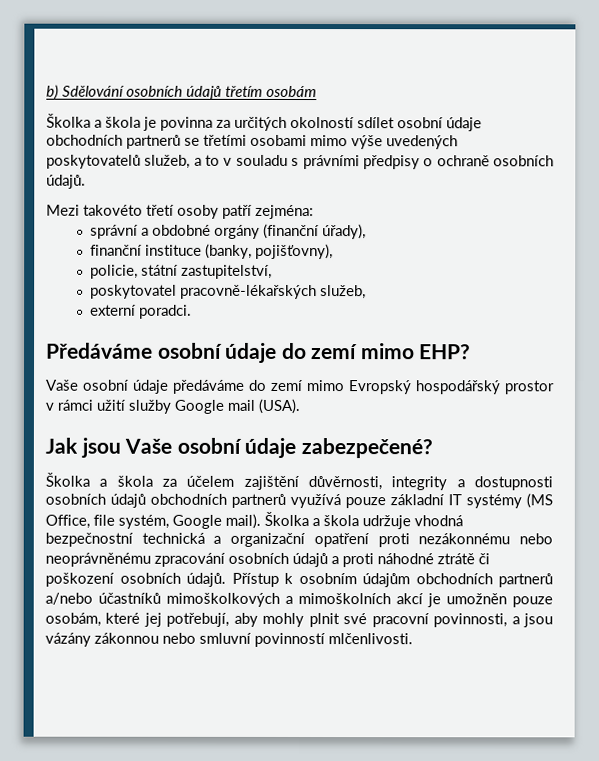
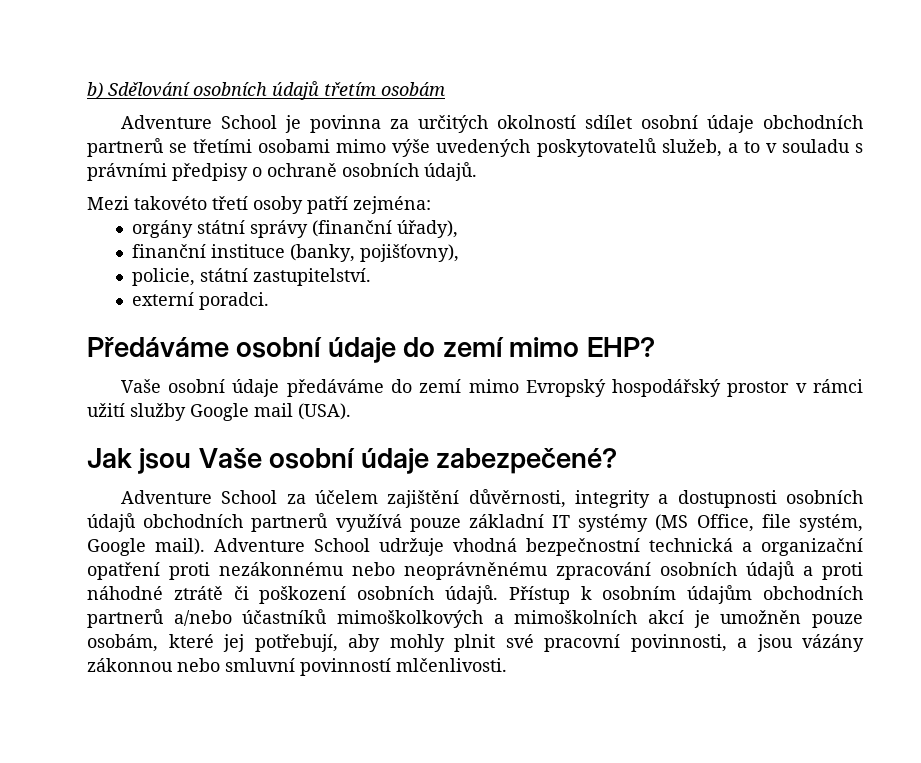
- Školka a škola je povinna za určitých okolností sdílet osobní údaje obchodních partnerů se třetími osobami mimo výše uvedených poskytovatelů služeb, a to v souladu s právními předpisy o ochraně osobních údajů.
+ Adventure School je povinna za určitých okolností sdílet osobní údaje obchodních partnerů se třetími osobami mimo výše uvedených poskytovatelů služeb, a to v souladu s právními předpisy o ochraně osobních údajů.
- správní a obdobné orgány (finanční úřady),
+ orgány státní správy (finanční úřady),
- policie, státní zastupitelství,
- poskytovatel pracovně-lékařských služeb,
+ policie, státní zastupitelství.
- Školka a škola za účelem zajištění důvěrnosti, integrity a dostupnosti osobních údajů obchodních partnerů využívá pouze základní IT systémy (MS Office, file systém, Google mail).
+ Adventure School za účelem zajištění důvěrnosti, integrity a dostupnosti osobních údajů obchodních partnerů využívá pouze základní IT systémy (MS Office, file systém, Google mail).
- Školka a škola udržuje vhodná bezpečnostní technická a organizační opatření proti nezákonnému nebo neoprávněnému zpracování osobních údajů a proti náhodné ztrátě či poškození osobních údajů.
+ Adventure School udržuje vhodná bezpečnostní technická a organizační opatření proti nezákonnému nebo neoprávněnému zpracování osobních údajů a proti náhodné ztrátě či poškození osobních údajů.

